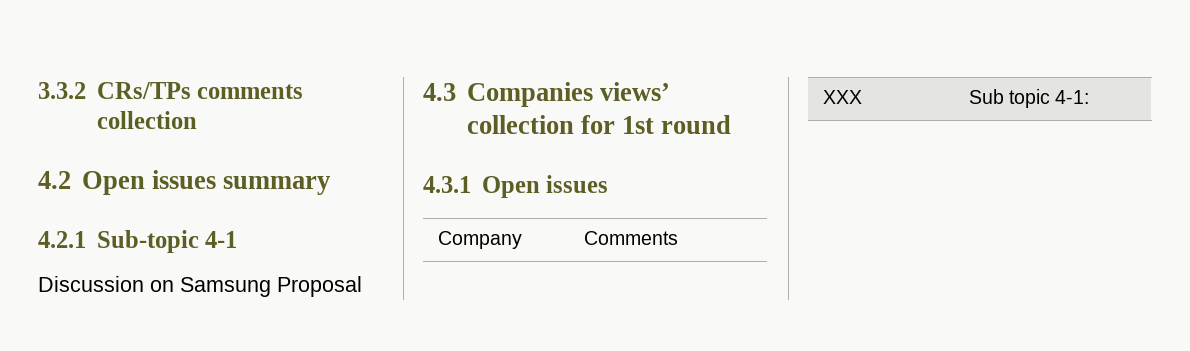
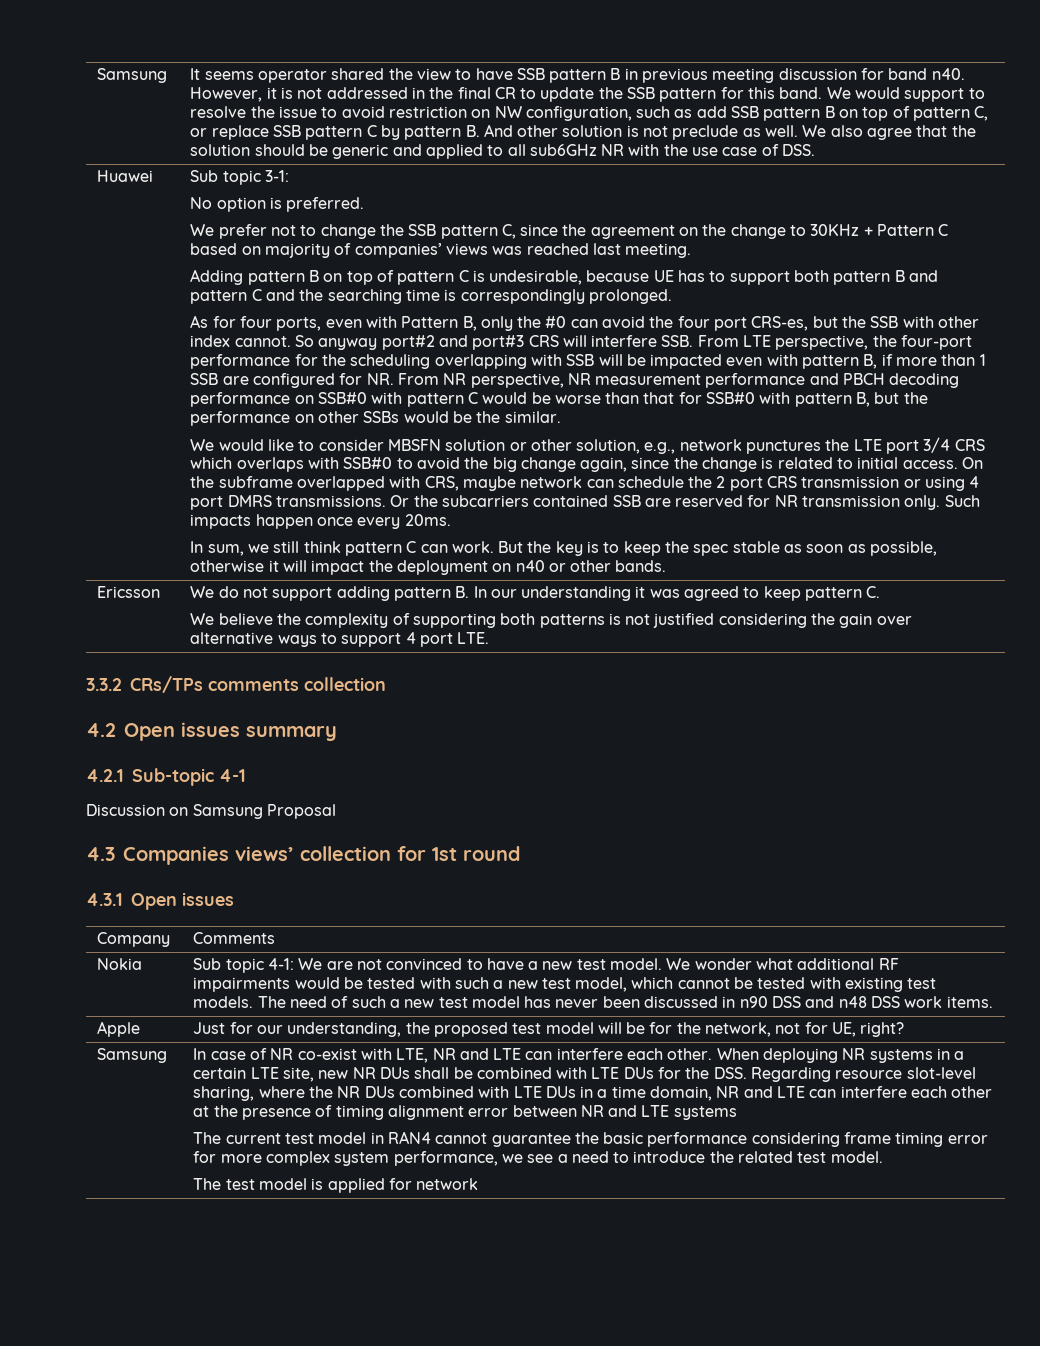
+ Samsung | It seems operator shared the view to have SSB pattern B in previous meeting discussion for band n40. However, it is not addressed in the final CR to update the SSB pattern for this band. We would support to resolve the issue to avoid restriction on NW configuration, such as add SSB pattern B on top of pattern C, or replace SSB pattern C by pattern B. And other solution is not preclude as well. We also agree that the solution should be generic and applied to all sub6GHz NR with the use case of DSS.
+ Huawei | Sub topic 3-1:
+ No option is preferred.
+ We prefer not to change the SSB pattern C, since the agreement on the change to 30KHz + Pattern C based on majority of companies’ views was reached last meeting.
+ Adding pattern B on top of pattern C is undesirable, because UE has to support both pattern B and pattern C and the searching time is correspondingly prolonged.
+ As for four ports, even with Pattern B, only the #0 can avoid the four port CRS-es, but the SSB with other index cannot. So anyway port#2 and port#3 CRS will interfere SSB. From LTE perspective, the four-port performance for the scheduling overlapping with SSB will be impacted even with pattern B, if more than 1 SSB are configured for NR. From NR perspective, NR measurement performance and PBCH decoding performance on SSB#0 with pattern C would be worse than that for SSB#0 with pattern B, but the performance on other SSBs would be the similar.
+ We would like to consider MBSFN solution or other solution, e.g., network punctures the LTE port 3/4 CRS which overlaps with SSB#0 to avoid the big change again, since the change is related to initial access. On the subframe overlapped with CRS, maybe network can schedule the 2 port CRS transmission or using 4 port DMRS transmissions. Or the subcarriers contained SSB are reserved for NR transmission only. Such impacts happen once every 20ms.
+ In sum, we still think pattern C can work. But the key is to keep the spec stable as soon as possible, otherwise it will impact the deployment on n40 or other bands.
+ Ericsson | We do not support adding pattern B. In our understanding it was agreed to keep pattern C.
+ We believe the complexity of supporting both patterns is not justified considering the gain over alternative ways to support 4 port LTE.
- XXX
+ Nokia
- Sub topic 4-1:
+ Sub topic 4-1: We are not convinced to have a new test model. We wonder what additional RF impairments would be tested with such a new test model, which cannot be tested with existing test models. The need of such a new test model has never been discussed in n90 DSS and n48 DSS work items.
+ Apple | Just for our understanding, the proposed test model will be for the network, not for UE, right?
+ Samsung | In case of NR co-exist with LTE, NR and LTE can interfere each other. When deploying NR systems in a certain LTE site, new NR DUs shall be combined with LTE DUs for the DSS. Regarding resource slot-level sharing, where the NR DUs combined with LTE DUs in a time domain, NR and LTE can interfere each other at the presence of timing alignment error between NR and LTE systems
+ The current test model in RAN4 cannot guarantee the basic performance considering frame timing error for more complex system performance, we see a need to introduce the related test model.
+ The test model is applied for network

